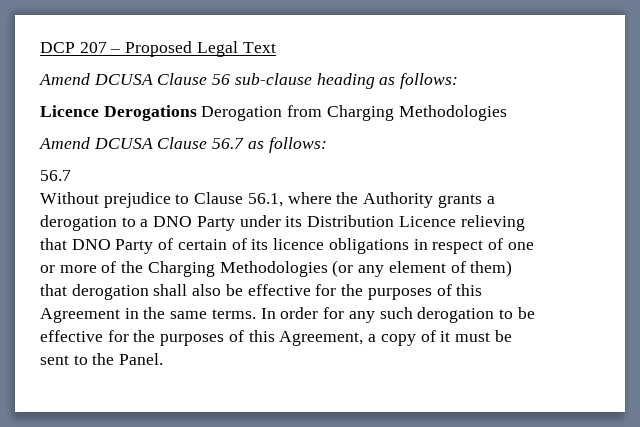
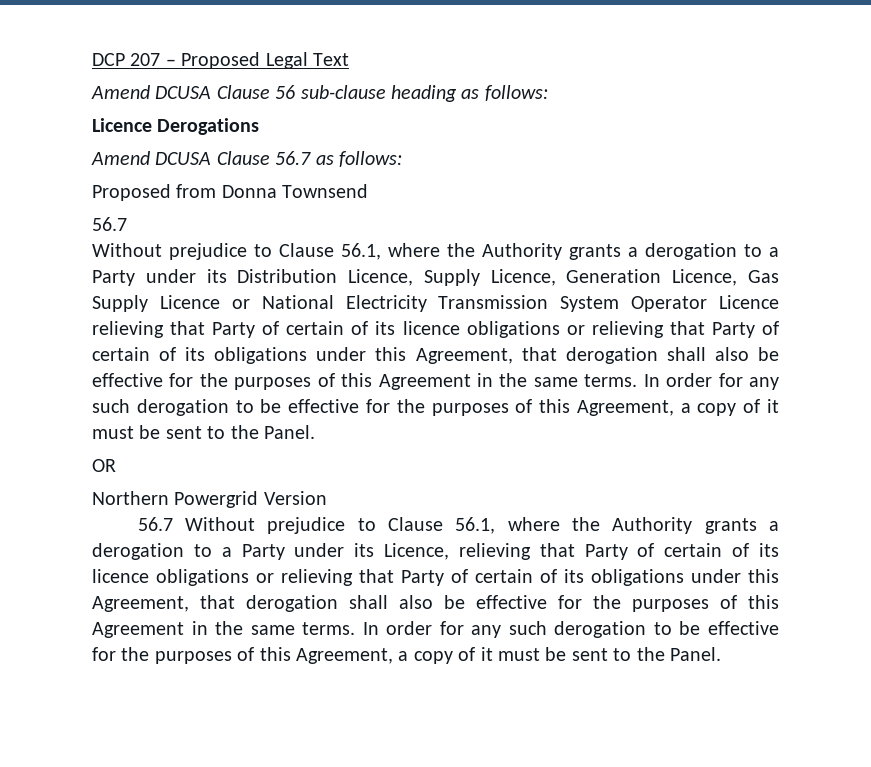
- Licence Derogations Derogation from Charging Methodologies
+ Licence Derogations
+ Proposed from Donna Townsend
- Without prejudice to Clause 56.1, where the Authority grants a derogation to a DNO Party under its Distribution Licence relieving that DNO Party of certain of its licence obligations in respect of one or more of the Charging Methodologies (or any element of them) that derogation shall also be effective for the purposes of this Agreement in the same terms.
+ Without prejudice to Clause 56.1, where the Authority grants a derogation to a Party under its Distribution Licence, Supply Licence, Generation Licence, Gas Supply Licence or National Electricity Transmission System Operator Licence relieving that Party of certain of its licence obligations or relieving that Party of certain of its obligations under this Agreement, that derogation shall also be effective for the purposes of this Agreement in the same terms.
+ OR
+ Northern Powergrid Version
+ 56.7 Without prejudice to Clause 56.1, where the Authority grants a derogation to a Party under its Licence, relieving that Party of certain of its licence obligations or relieving that Party of certain of its obligations under this Agreement, that derogation shall also be effective for the purposes of this Agreement in the same terms. In order for any such derogation to be effective for the purposes of this Agreement, a copy of it must be sent to the Panel.

